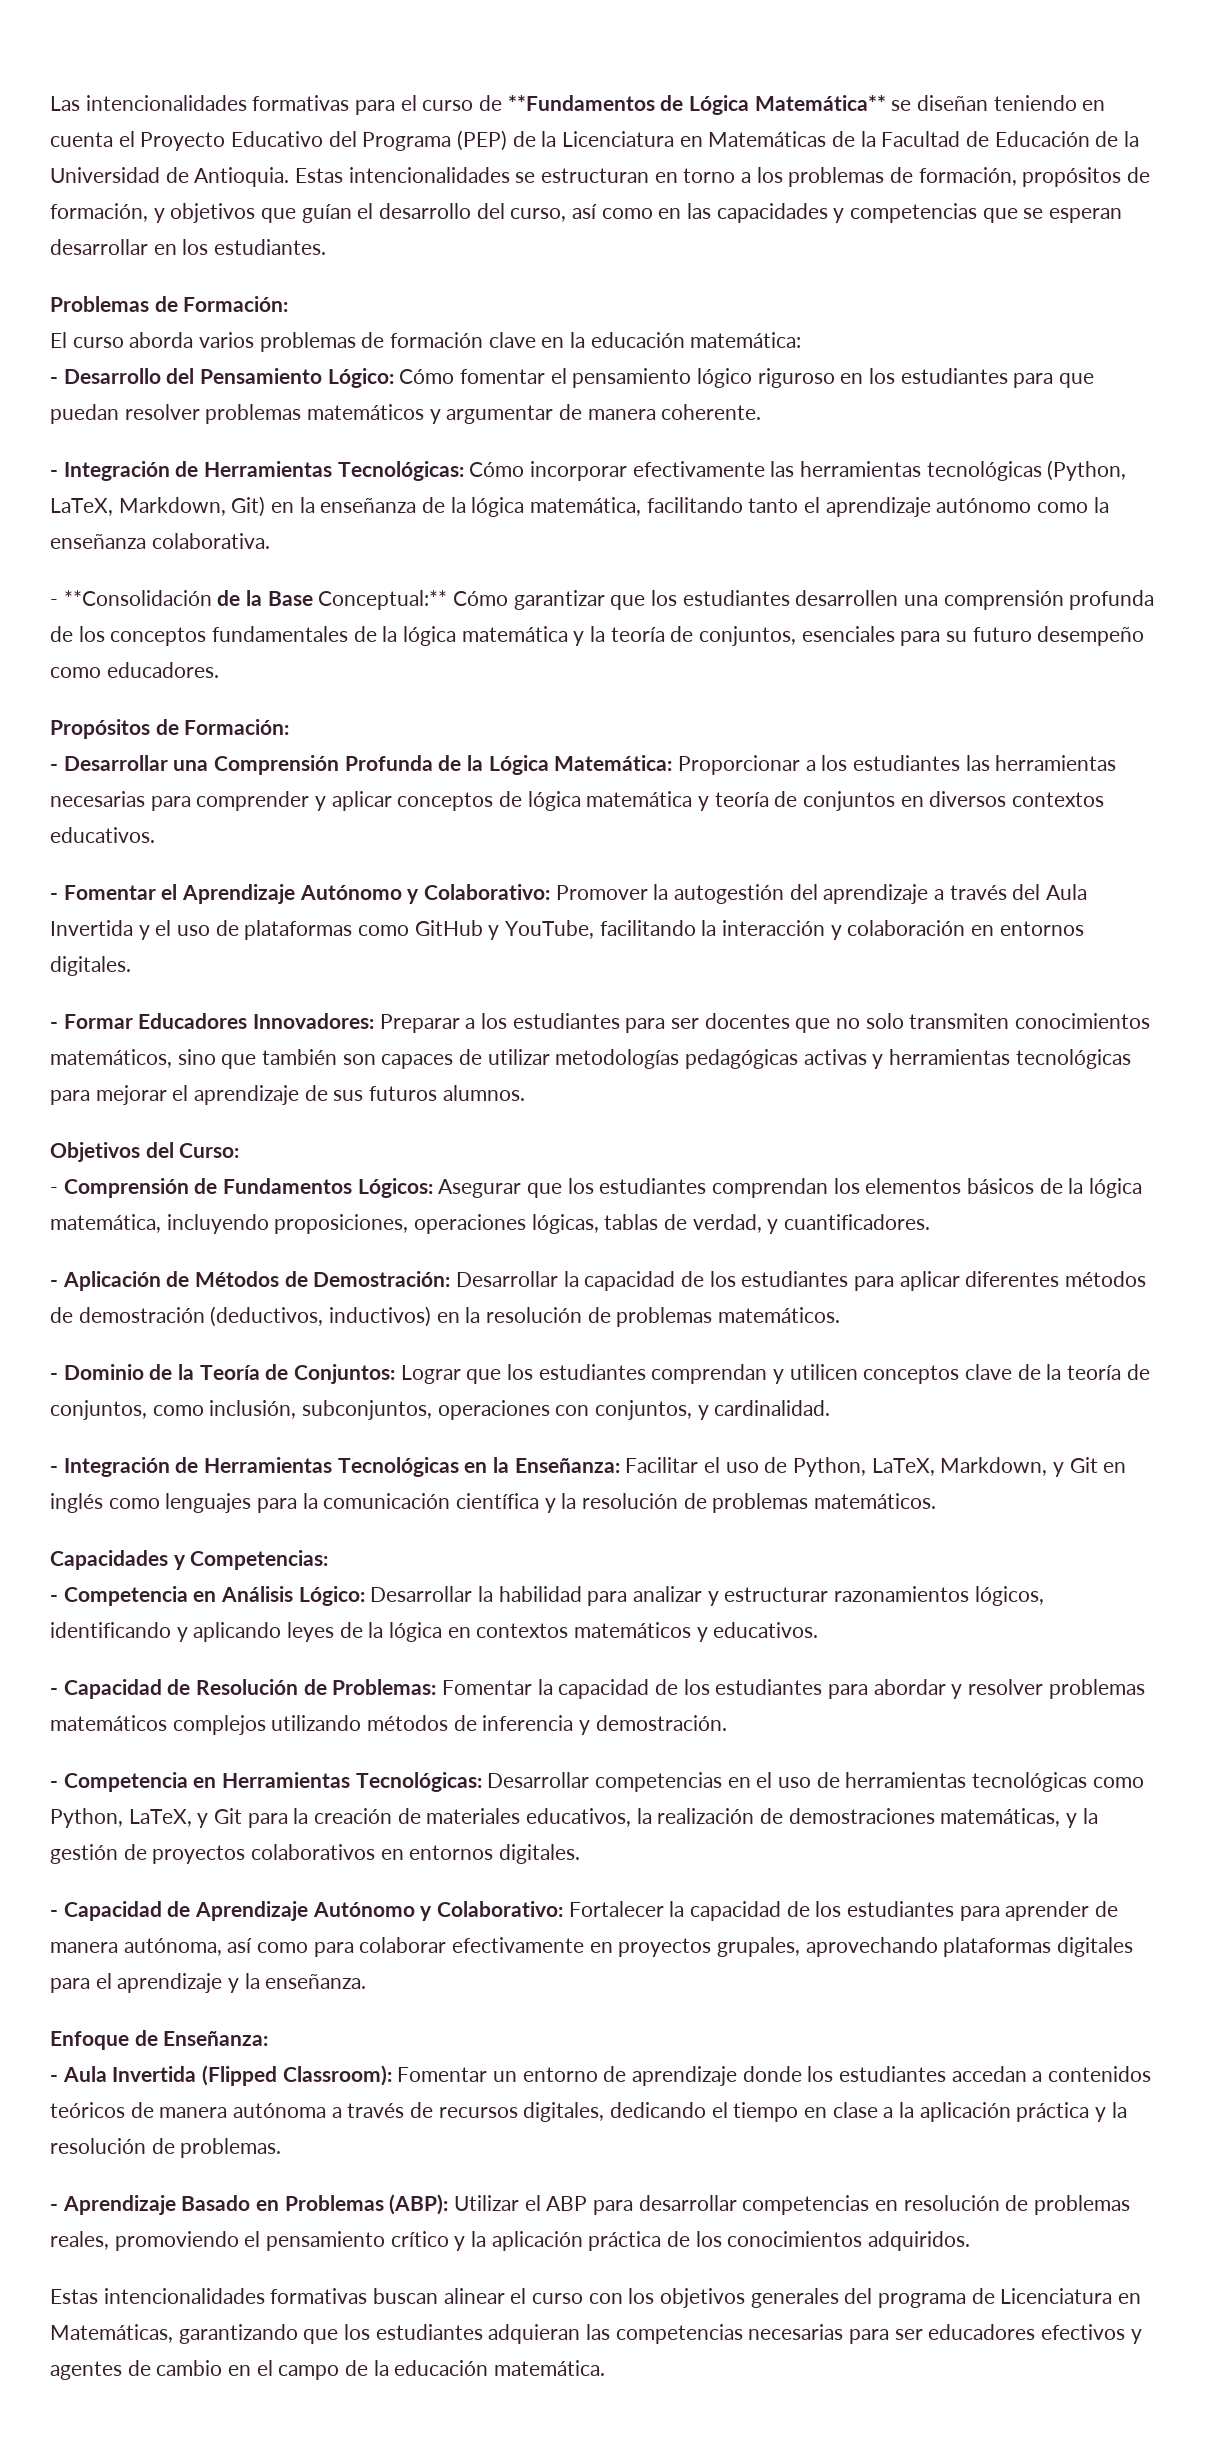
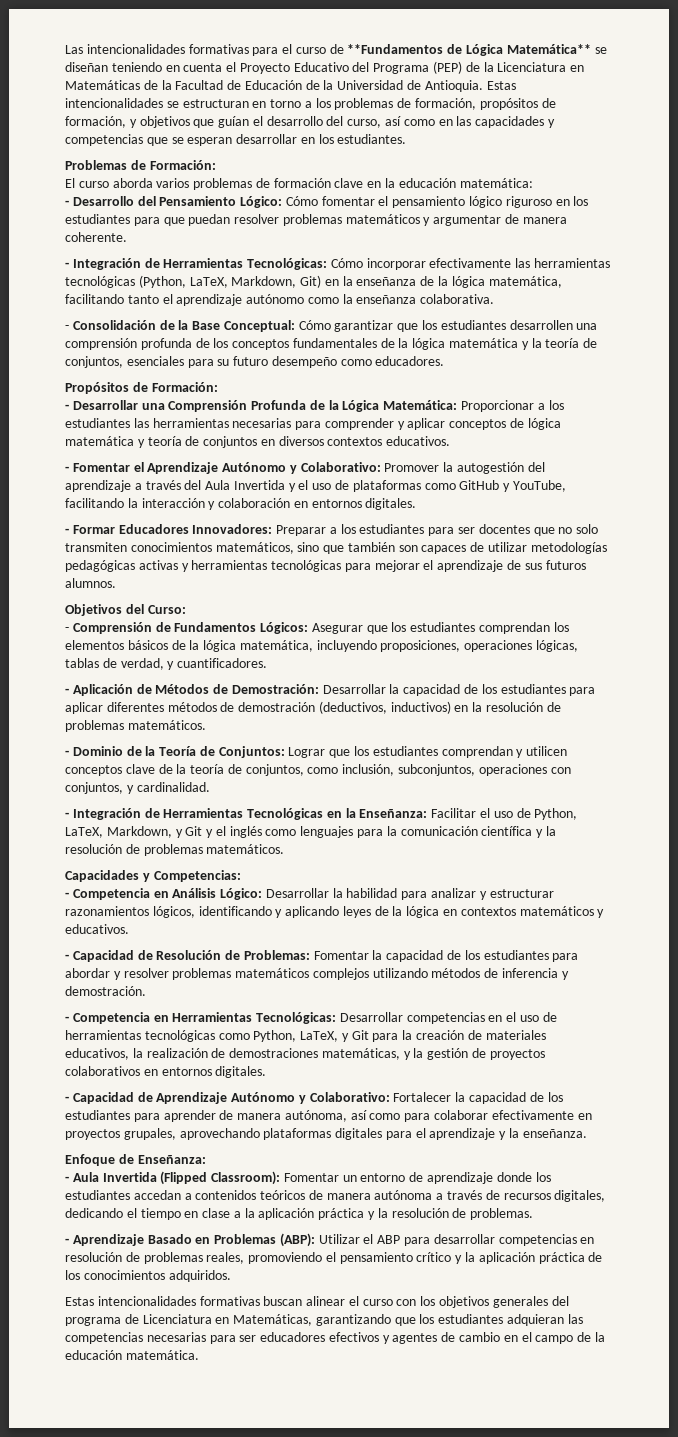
- - **Consolidación de la Base Conceptual:** Cómo garantizar que los estudiantes desarrollen una comprensión profunda de los conceptos fundamentales de la lógica matemática y la teoría de conjuntos, esenciales para su futuro desempeño como educadores.
+ - Consolidación de la Base Conceptual: Cómo garantizar que los estudiantes desarrollen una comprensión profunda de los conceptos fundamentales de la lógica matemática y la teoría de conjuntos, esenciales para su futuro desempeño como educadores.
- - Integración de Herramientas Tecnológicas en la Enseñanza: Facilitar el uso de Python, LaTeX, Markdown, y Git en inglés como lenguajes para la comunicación científica y la resolución de problemas matemáticos.
+ - Integración de Herramientas Tecnológicas en la Enseñanza: Facilitar el uso de Python, LaTeX, Markdown, y Git y el inglés como lenguajes para la comunicación científica y la resolución de problemas matemáticos.

